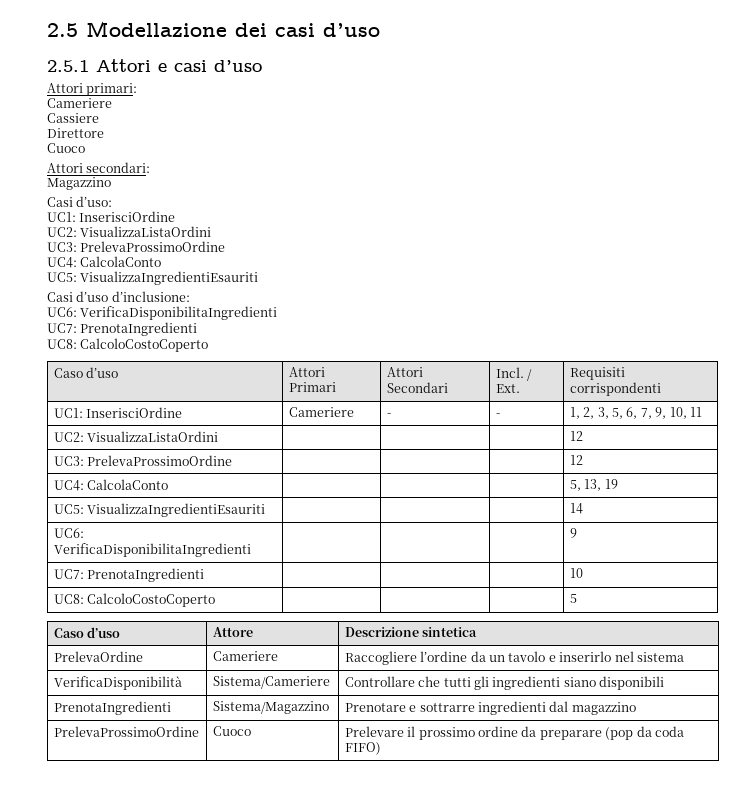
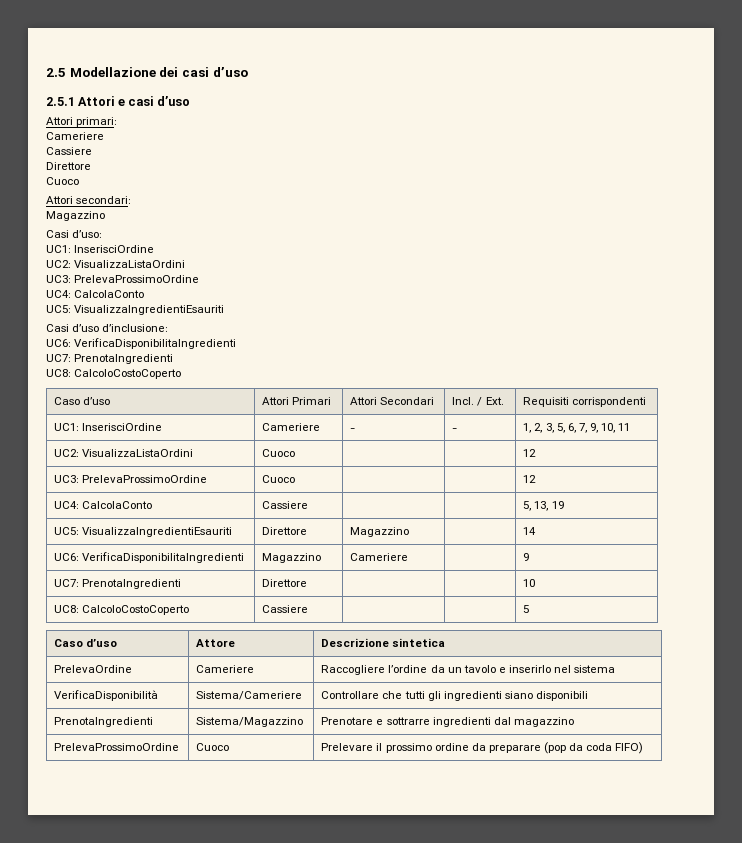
- UC2: VisualizzaListaOrdini | | | | 12
+ UC2: VisualizzaListaOrdini | Cuoco | | | 12
- UC3: PrelevaProssimoOrdine | | | | 12
+ UC3: PrelevaProssimoOrdine | Cuoco | | | 12
- UC4: CalcolaConto | | | | 5, 13, 19
+ UC4: CalcolaConto | Cassiere | | | 5, 13, 19
- UC5: VisualizzaIngredientiEsauriti | | | | 14
+ UC5: VisualizzaIngredientiEsauriti | Direttore | Magazzino | | 14
- UC6: VerificaDisponibilitaIngredienti | | | | 9
+ UC6: VerificaDisponibilitaIngredienti | Magazzino | Cameriere | | 9
- UC7: PrenotaIngredienti | | | | 10
+ UC7: PrenotaIngredienti | Direttore | | | 10
- UC8: CalcoloCostoCoperto | | | | 5
+ UC8: CalcoloCostoCoperto | Cassiere | | | 5

